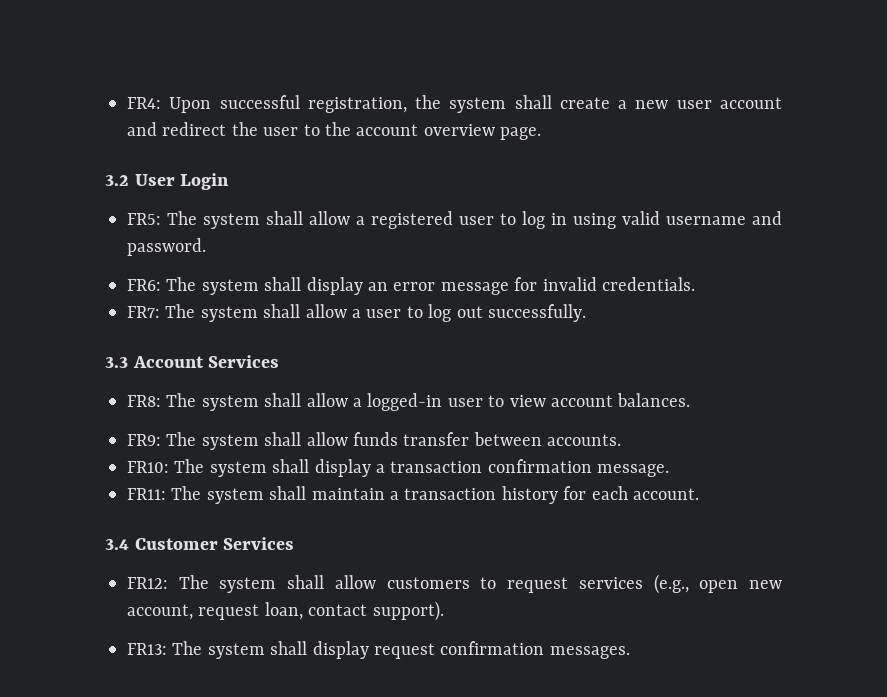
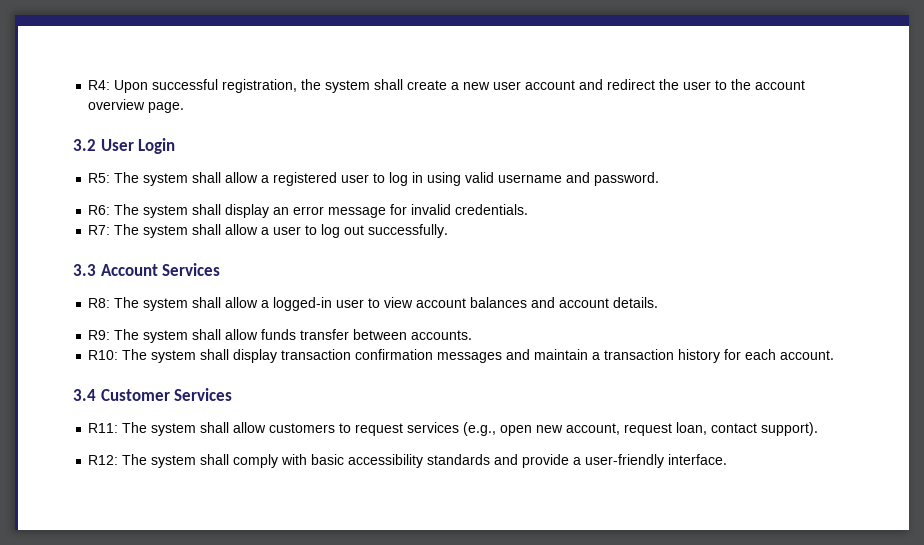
- FR4: Upon successful registration, the system shall create a new user account and redirect the user to the account overview page.
+ R4: Upon successful registration, the system shall create a new user account and redirect the user to the account overview page.
- FR5: The system shall allow a registered user to log in using valid username and password.
+ R5: The system shall allow a registered user to log in using valid username and password.
- FR6: The system shall display an error message for invalid credentials.
+ R6: The system shall display an error message for invalid credentials.
- FR7: The system shall allow a user to log out successfully.
+ R7: The system shall allow a user to log out successfully.
- FR8: The system shall allow a logged-in user to view account balances.
- FR9: The system shall allow funds transfer between accounts.
+ R8: The system shall allow a logged-in user to view account balances and account details.
+ R9: The system shall allow funds transfer between accounts.
- FR10: The system shall display a transaction confirmation message.
- FR11: The system shall maintain a transaction history for each account.
+ R10: The system shall display transaction confirmation messages and maintain a transaction history for each account.
- FR12: The system shall allow customers to request services (e.g., open new account, request loan, contact support).
+ R11: The system shall allow customers to request services (e.g., open new account, request loan, contact support).
- FR13: The system shall display request confirmation messages.
+ R12: The system shall comply with basic accessibility standards and provide a user-friendly interface.

